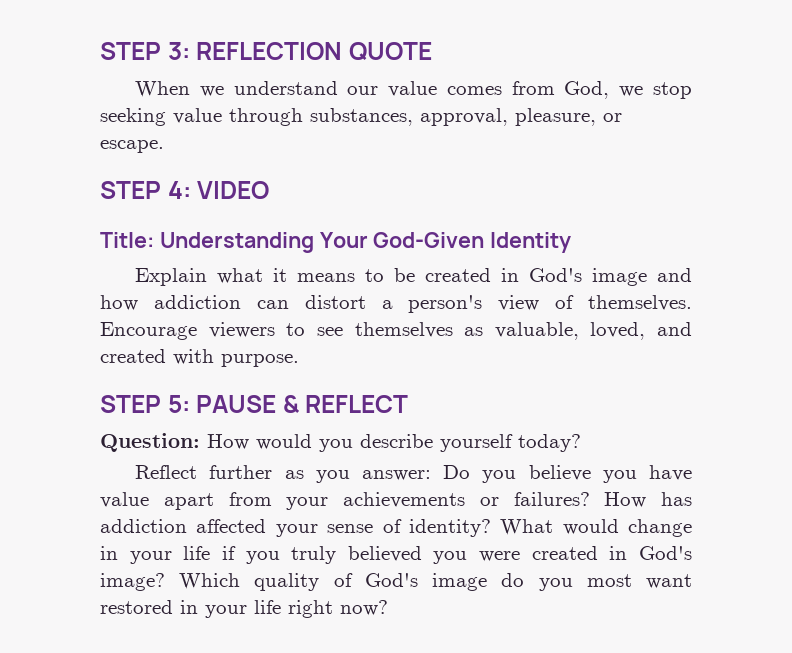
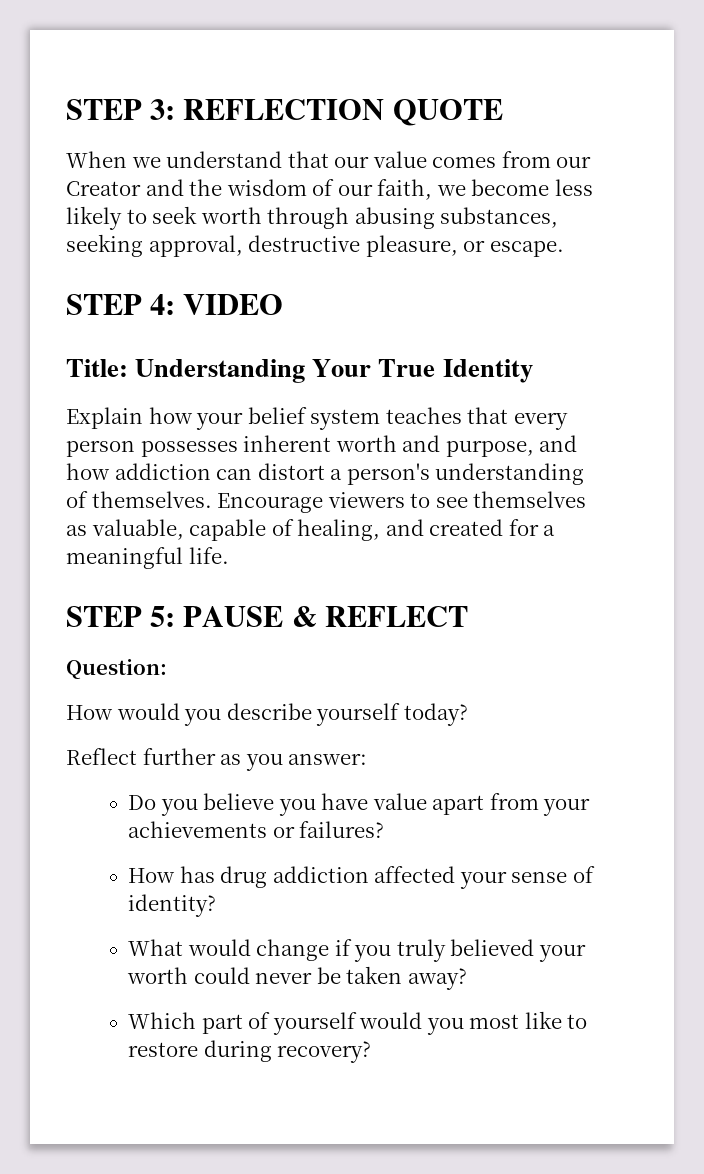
- When we understand our value comes from God, we stop seeking value through substances, approval, pleasure, or escape.
+ When we understand that our value comes from our Creator and the wisdom of our faith, we become less likely to seek worth through abusing substances, seeking approval, destructive pleasure, or escape.
- Title: Understanding Your God-Given Identity
+ Title: Understanding Your True Identity
- Explain what it means to be created in God's image and how addiction can distort a person's view of themselves.
+ Explain how your belief system teaches that every person possesses inherent worth and purpose, and how addiction can distort a person's understanding of themselves.
- Encourage viewers to see themselves as valuable, loved, and created with purpose.
+ Encourage viewers to see themselves as valuable, capable of healing, and created for a meaningful life.
- Question: How would you describe yourself today?
+ Question:
+ How would you describe yourself today?
- Reflect further as you answer: Do you believe you have value apart from your achievements or failures? How has addiction affected your sense of identity? What would change in your life if you truly believed you were created in God's image? Which quality of God's image do you most want restored in your life right now?
+ Reflect further as you answer:
+ Do you believe you have value apart from your achievements or failures?
+ How has drug addiction affected your sense of identity?
+ What would change if you truly believed your worth could never be taken away?
+ Which part of yourself would you most like to restore during recovery?

